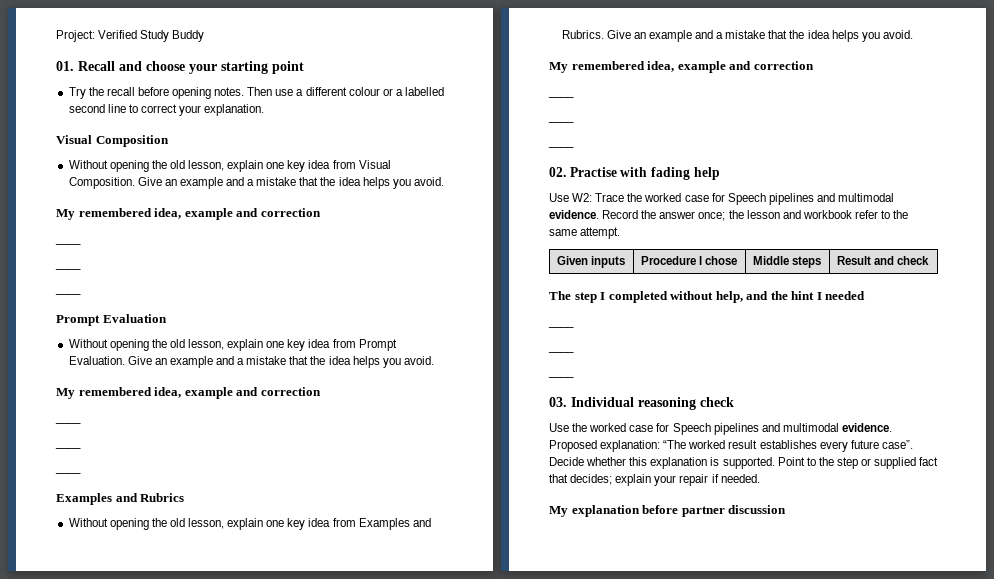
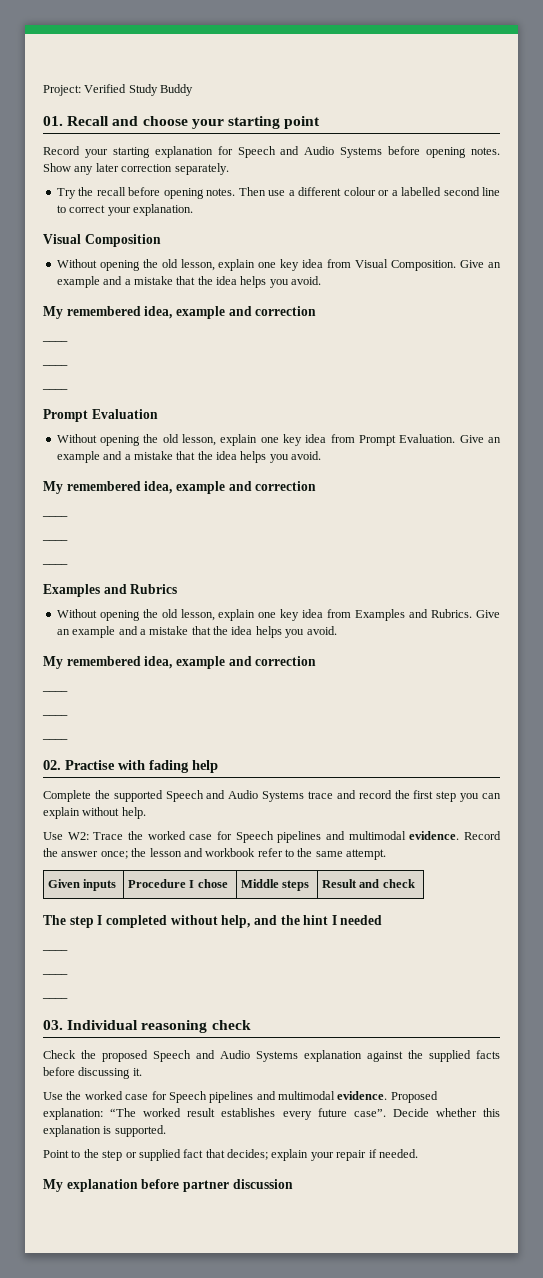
+ Record your starting explanation for Speech and Audio Systems before opening notes. Show any later correction separately.
+ Complete the supported Speech and Audio Systems trace and record the first step you can explain without help.
+ Check the proposed Speech and Audio Systems explanation against the supplied facts before discussing it.
- Decide whether this explanation is supported. Point to the step or supplied fact that decides; explain your repair if needed.
+ Decide whether this explanation is supported.
+ Point to the step or supplied fact that decides; explain your repair if needed.

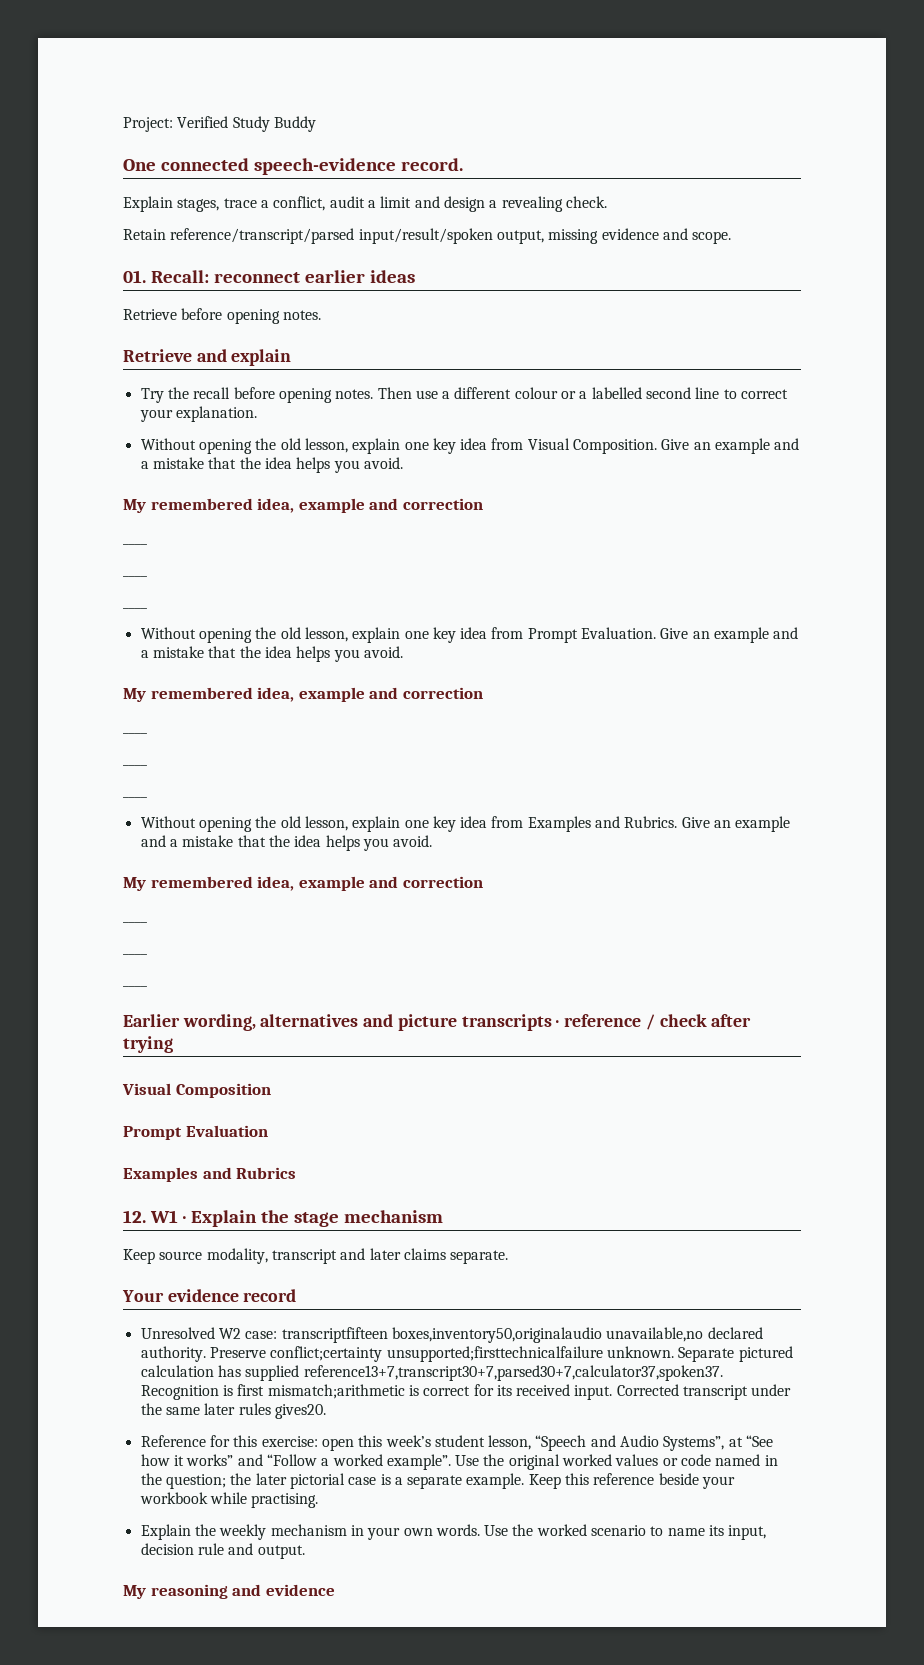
- 01. Recall and choose your starting point
- Record your starting explanation for Speech and Audio Systems before opening notes. Show any later correction separately.
+ One connected speech-evidence record.
+ Explain stages, trace a conflict, audit a limit and design a revealing check.
+ Retain reference/transcript/parsed input/result/spoken output, missing evidence and scope.
+ 01. Recall: reconnect earlier ideas
+ Retrieve before opening notes.
+ Retrieve and explain
- Visual Composition
- Prompt Evaluation
- Examples and Rubrics
- 02. Practise with fading help
- Complete the supported Speech and Audio Systems trace and record the first step you can explain without help.
- Use W2: Trace the worked case for Speech pipelines and multimodal evidence. Record the answer once; the lesson and workbook refer to the same attempt.
- Given inputs | Procedure I chose | Middle steps | Result and check
- The step I completed without help, and the hint I needed
- ____
- ____
- ____
- 03. Individual reasoning check
- Check the proposed Speech and Audio Systems explanation against the supplied facts before discussing it.
- Use the worked case for Speech pipelines and multimodal evidence. Proposed explanation: “The worked result establishes every future case”. Decide whether this explanation is supported.
- Point to the step or supplied fact that decides; explain your repair if needed.
- My explanation before partner discussion
+ Earlier wording, alternatives and picture transcripts · reference / check after trying
+ Visual Composition
+ Prompt Evaluation
+ Examples and Rubrics
+ 12. W1 · Explain the stage mechanism
+ Keep source modality, transcript and later claims separate.
+ Your evidence record
+ Unresolved W2 case: transcriptfifteen boxes,inventory50,originalaudio unavailable,no declared authority. Preserve conflict;certainty unsupported;firsttechnicalfailure unknown. Separate pictured calculation has supplied reference13+7,transcript30+7,parsed30+7,calculator37,spoken37. Recognition is first mismatch;arithmetic is correct for its received input. Corrected transcript under the same later rules gives20.
+ Reference for this exercise: open this week’s student lesson, “Speech and Audio Systems”, at “See how it works” and “Follow a worked example”. Use the original worked values or code named in the question; the later pictorial case is a separate example. Keep this reference beside your workbook while practising.
+ Explain the weekly mechanism in your own words. Use the worked scenario to name its input, decision rule and output.
+ My reasoning and evidence

